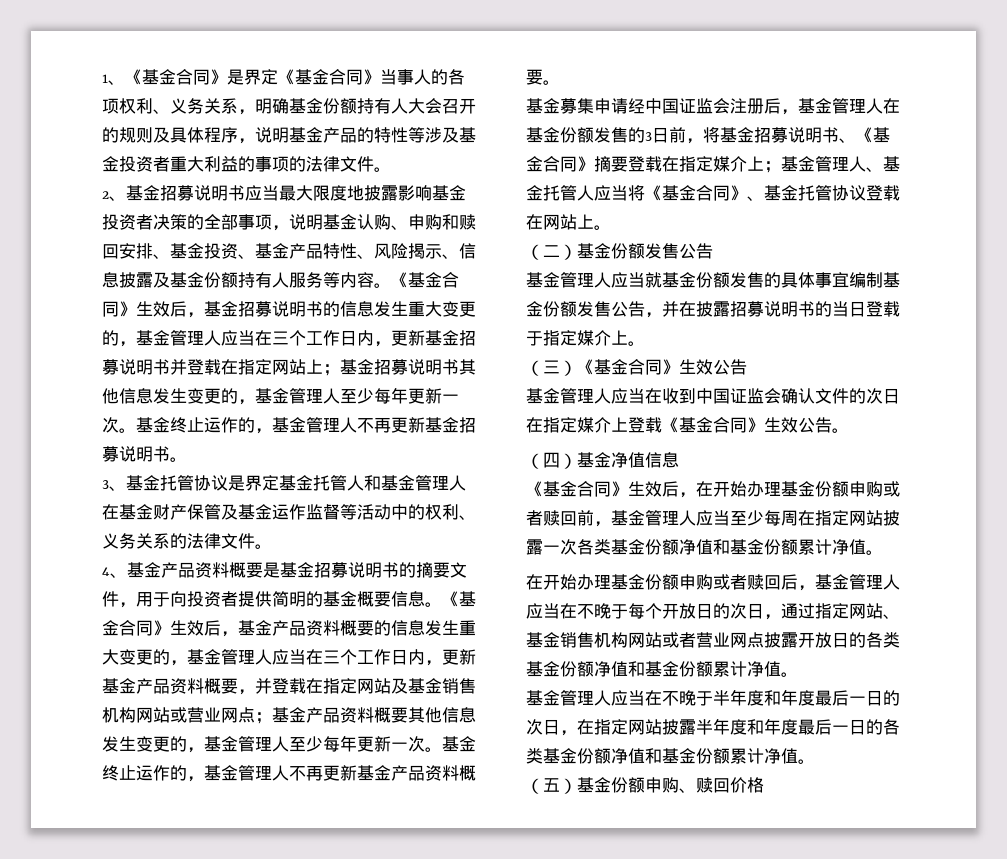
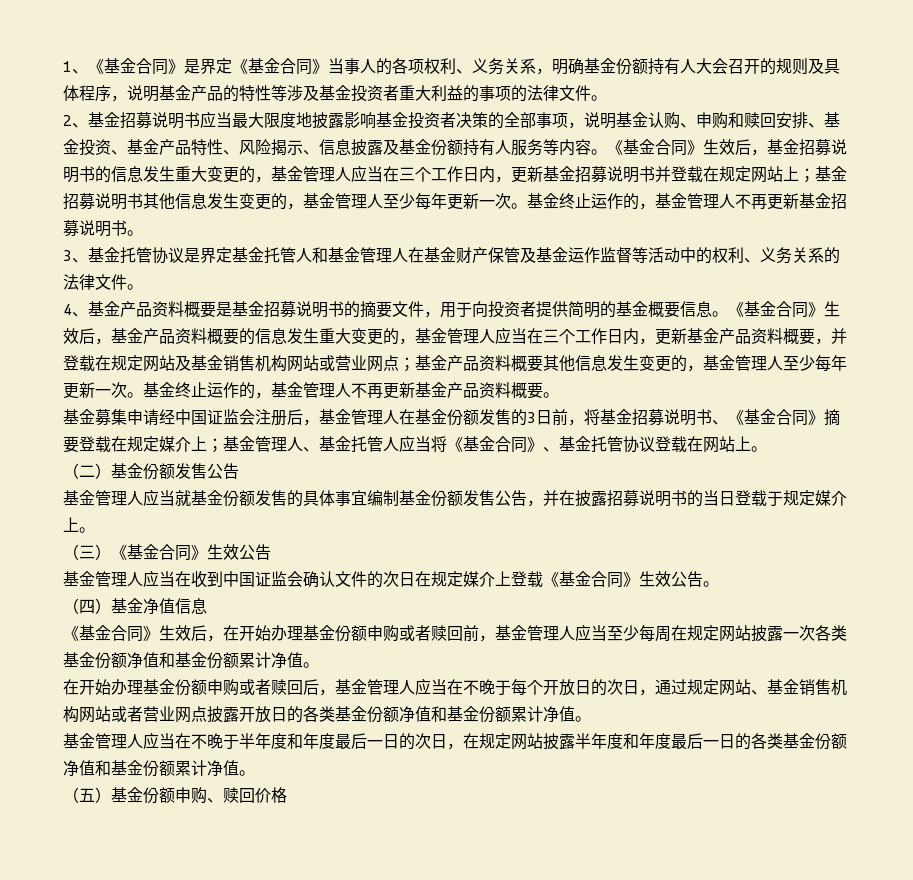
- 《基金合同》生效后，基金招募说明书的信息发生重大变更的，基金管理人应当在三个工作日内，更新基金招募说明书并登载在指定网站上；基金招募说明书其他信息发生变更的，基金管理人至少每年更新一次。
+ 《基金合同》生效后，基金招募说明书的信息发生重大变更的，基金管理人应当在三个工作日内，更新基金招募说明书并登载在规定网站上；基金招募说明书其他信息发生变更的，基金管理人至少每年更新一次。
- 《基金合同》生效后，基金产品资料概要的信息发生重大变更的，基金管理人应当在三个工作日内，更新基金产品资料概要，并登载在指定网站及基金销售机构网站或营业网点；基金产品资料概要其他信息发生变更的，基金管理人至少每年更新一次。
+ 《基金合同》生效后，基金产品资料概要的信息发生重大变更的，基金管理人应当在三个工作日内，更新基金产品资料概要，并登载在规定网站及基金销售机构网站或营业网点；基金产品资料概要其他信息发生变更的，基金管理人至少每年更新一次。
- 基金募集申请经中国证监会注册后，基金管理人在基金份额发售的3日前，将基金招募说明书、《基金合同》摘要登载在指定媒介上；基金管理人、基金托管人应当将《基金合同》、基金托管协议登载在网站上。
+ 基金募集申请经中国证监会注册后，基金管理人在基金份额发售的3日前，将基金招募说明书、《基金合同》摘要登载在规定媒介上；基金管理人、基金托管人应当将《基金合同》、基金托管协议登载在网站上。
- 基金管理人应当就基金份额发售的具体事宜编制基金份额发售公告，并在披露招募说明书的当日登载于指定媒介上。
+ 基金管理人应当就基金份额发售的具体事宜编制基金份额发售公告，并在披露招募说明书的当日登载于规定媒介上。
- 基金管理人应当在收到中国证监会确认文件的次日在指定媒介上登载《基金合同》生效公告。
+ 基金管理人应当在收到中国证监会确认文件的次日在规定媒介上登载《基金合同》生效公告。
- 《基金合同》生效后，在开始办理基金份额申购或者赎回前，基金管理人应当至少每周在指定网站披露一次各类基金份额净值和基金份额累计净值。
+ 《基金合同》生效后，在开始办理基金份额申购或者赎回前，基金管理人应当至少每周在规定网站披露一次各类基金份额净值和基金份额累计净值。
- 在开始办理基金份额申购或者赎回后，基金管理人应当在不晚于每个开放日的次日，通过指定网站、基金销售机构网站或者营业网点披露开放日的各类基金份额净值和基金份额累计净值。
+ 在开始办理基金份额申购或者赎回后，基金管理人应当在不晚于每个开放日的次日，通过规定网站、基金销售机构网站或者营业网点披露开放日的各类基金份额净值和基金份额累计净值。
- 基金管理人应当在不晚于半年度和年度最后一日的次日，在指定网站披露半年度和年度最后一日的各类基金份额净值和基金份额累计净值。
+ 基金管理人应当在不晚于半年度和年度最后一日的次日，在规定网站披露半年度和年度最后一日的各类基金份额净值和基金份额累计净值。

